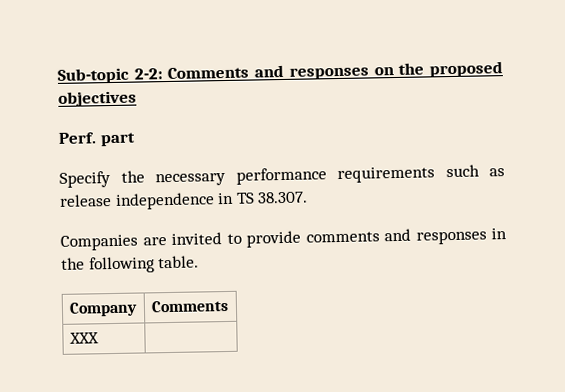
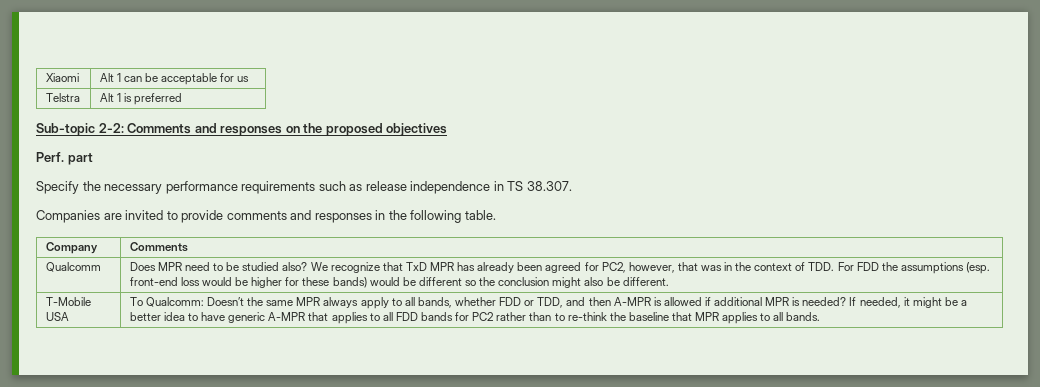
+ Xiaomi | Alt 1 can be acceptable for us
+ Telstra | Alt 1 is preferred
- XXX
+ Qualcomm | Does MPR need to be studied also? We recognize that TxD MPR has already been agreed for PC2, however, that was in the context of TDD. For FDD the assumptions (esp. front-end loss would be higher for these bands) would be different so the conclusion might also be different.
+ T-Mobile USA | To Qualcomm: Doesn’t the same MPR always apply to all bands, whether FDD or TDD, and then A-MPR is allowed if additional MPR is needed? If needed, it might be a better idea to have generic A-MPR that applies to all FDD bands for PC2 rather than to re-think the baseline that MPR applies to all bands.

